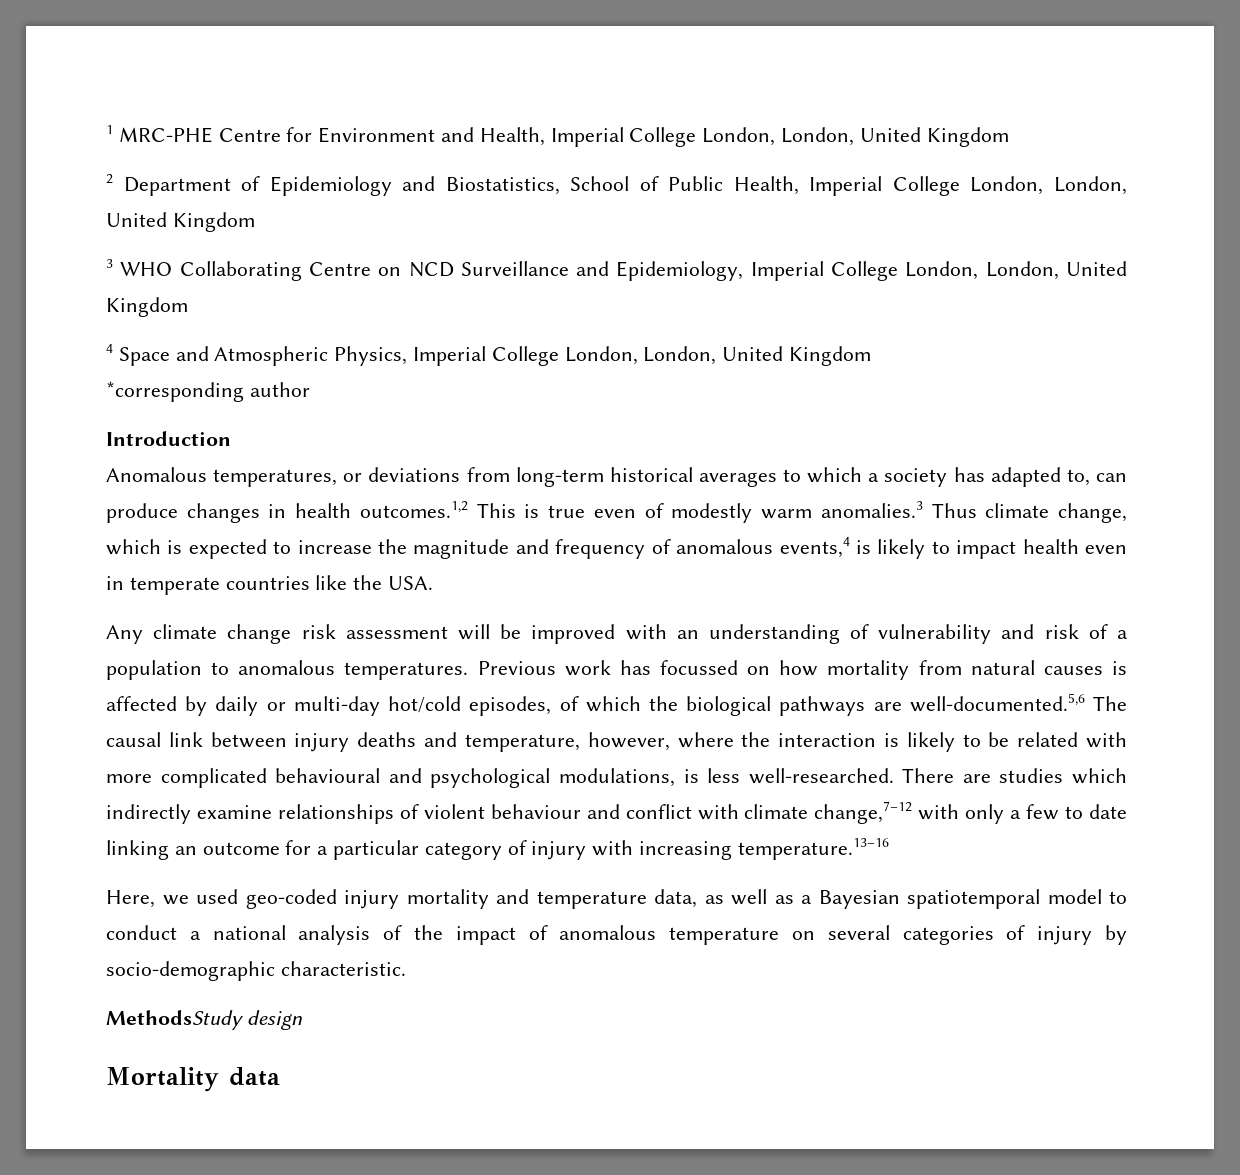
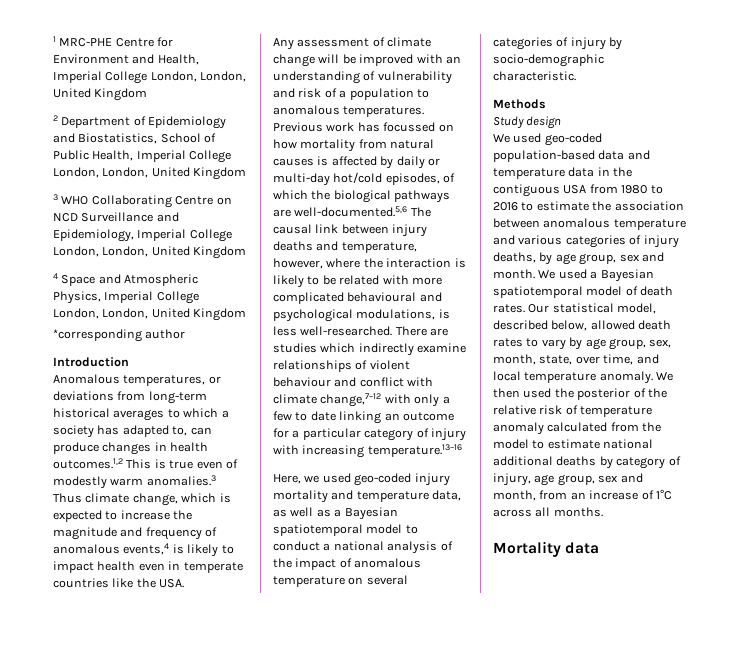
- Any climate change risk assessment will be improved with an understanding of vulnerability and risk of a population to anomalous temperatures.
+ Any assessment of climate change will be improved with an understanding of vulnerability and risk of a population to anomalous temperatures.
- MethodsStudy design
+ Methods
+ Study design
+ We used geo-coded population-based data and temperature data in the contiguous USA from 1980 to 2016 to estimate the association between anomalous temperature and various categories of injury deaths, by age group, sex and month. We used a Bayesian spatiotemporal model of death rates. Our statistical model, described below, allowed death rates to vary by age group, sex, month, state, over time, and local temperature anomaly. We then used the posterior of the relative risk of temperature anomaly calculated from the model to estimate national additional deaths by category of injury, age group, sex and month, from an increase of 1°C across all months.

